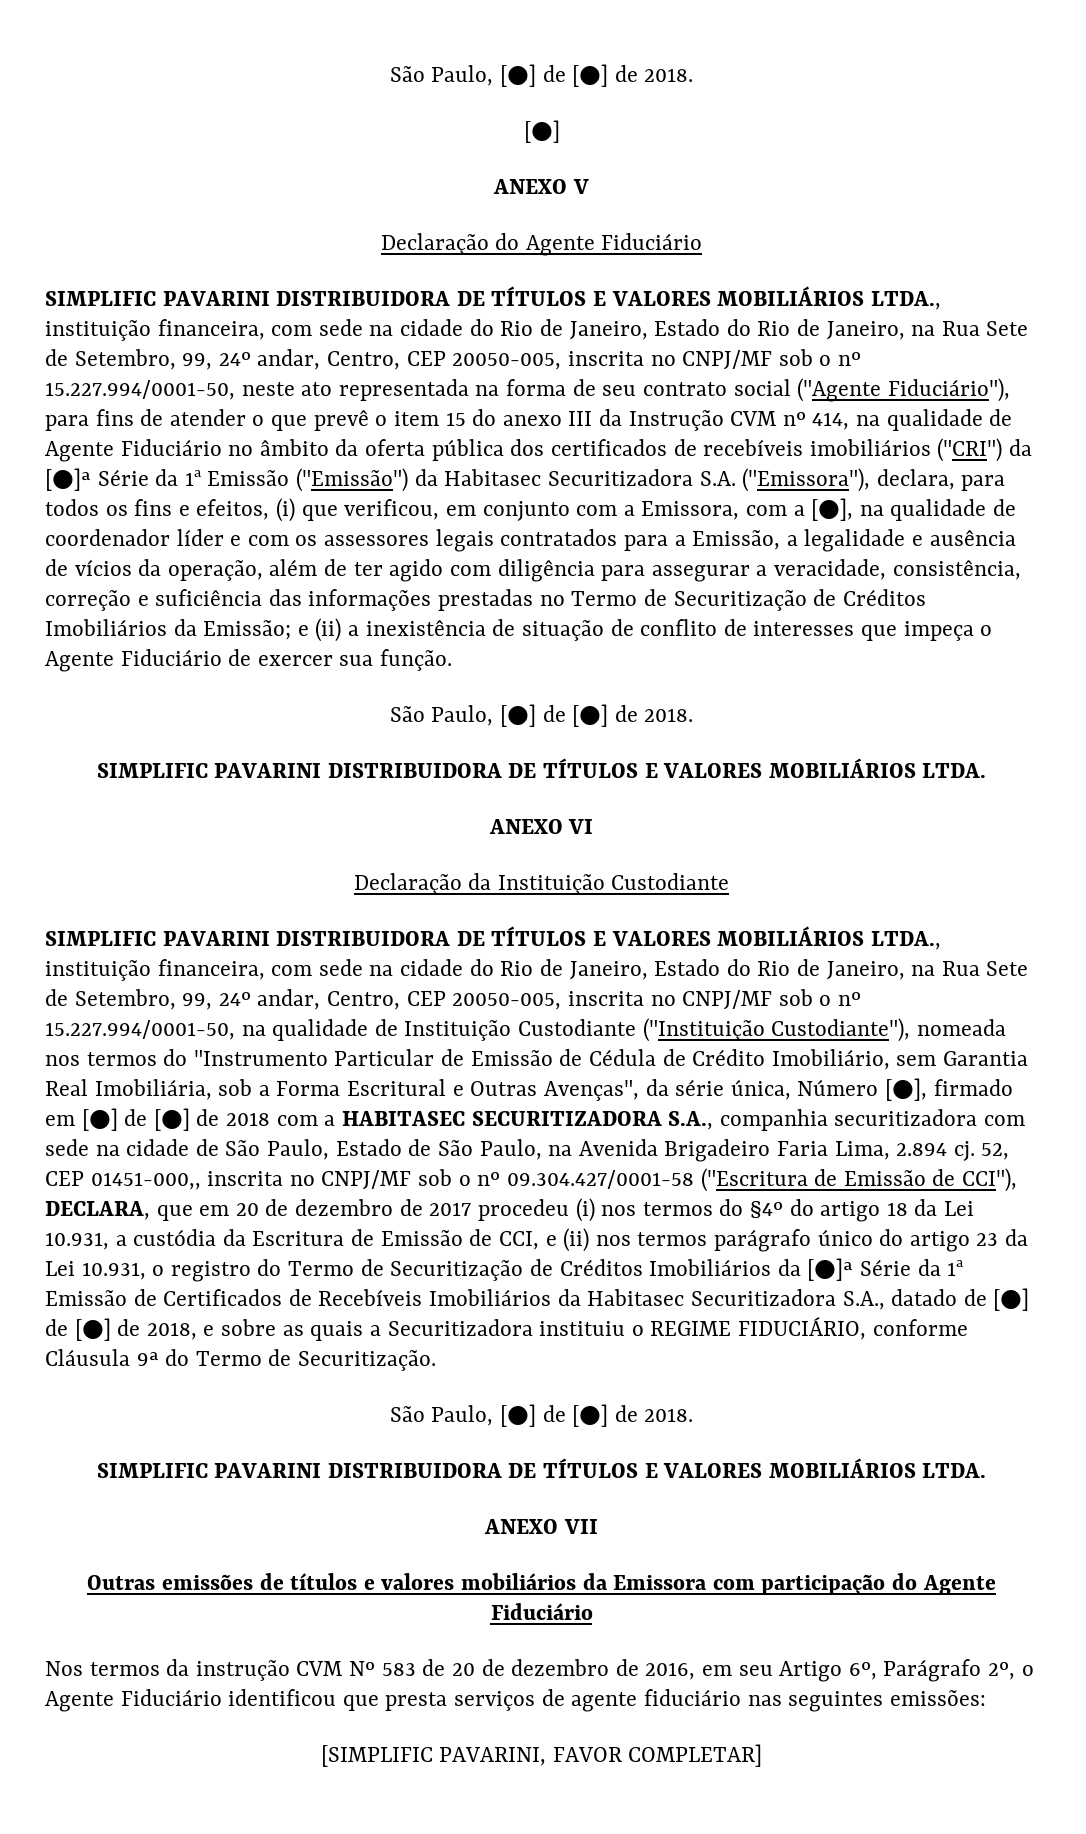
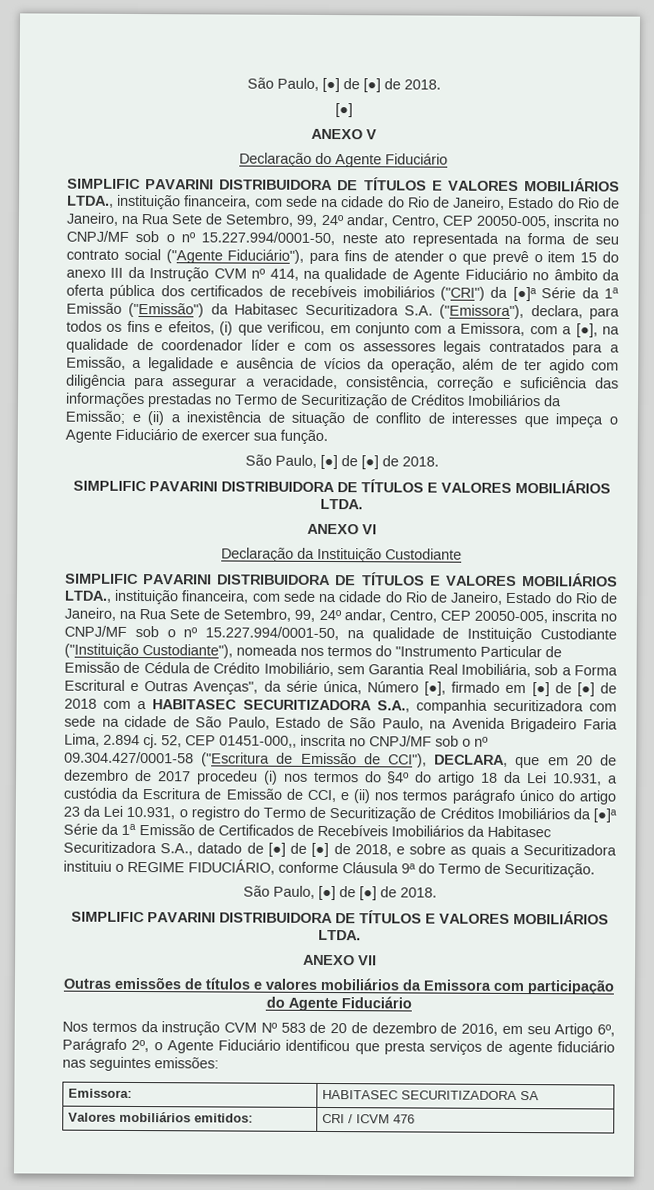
- [SIMPLIFIC PAVARINI, FAVOR COMPLETAR]
+ Emissora: | HABITASEC SECURITIZADORA SA
+ Valores mobiliários emitidos: | CRI / ICVM 476

